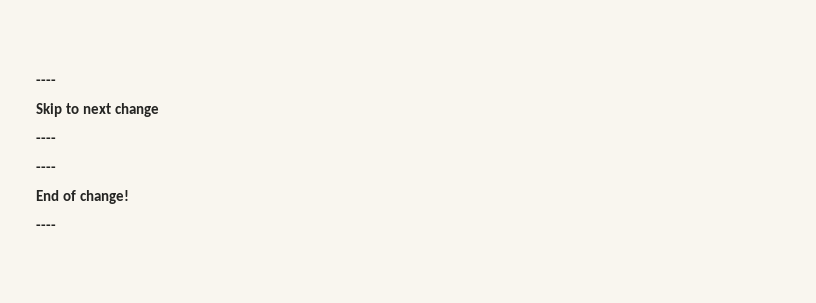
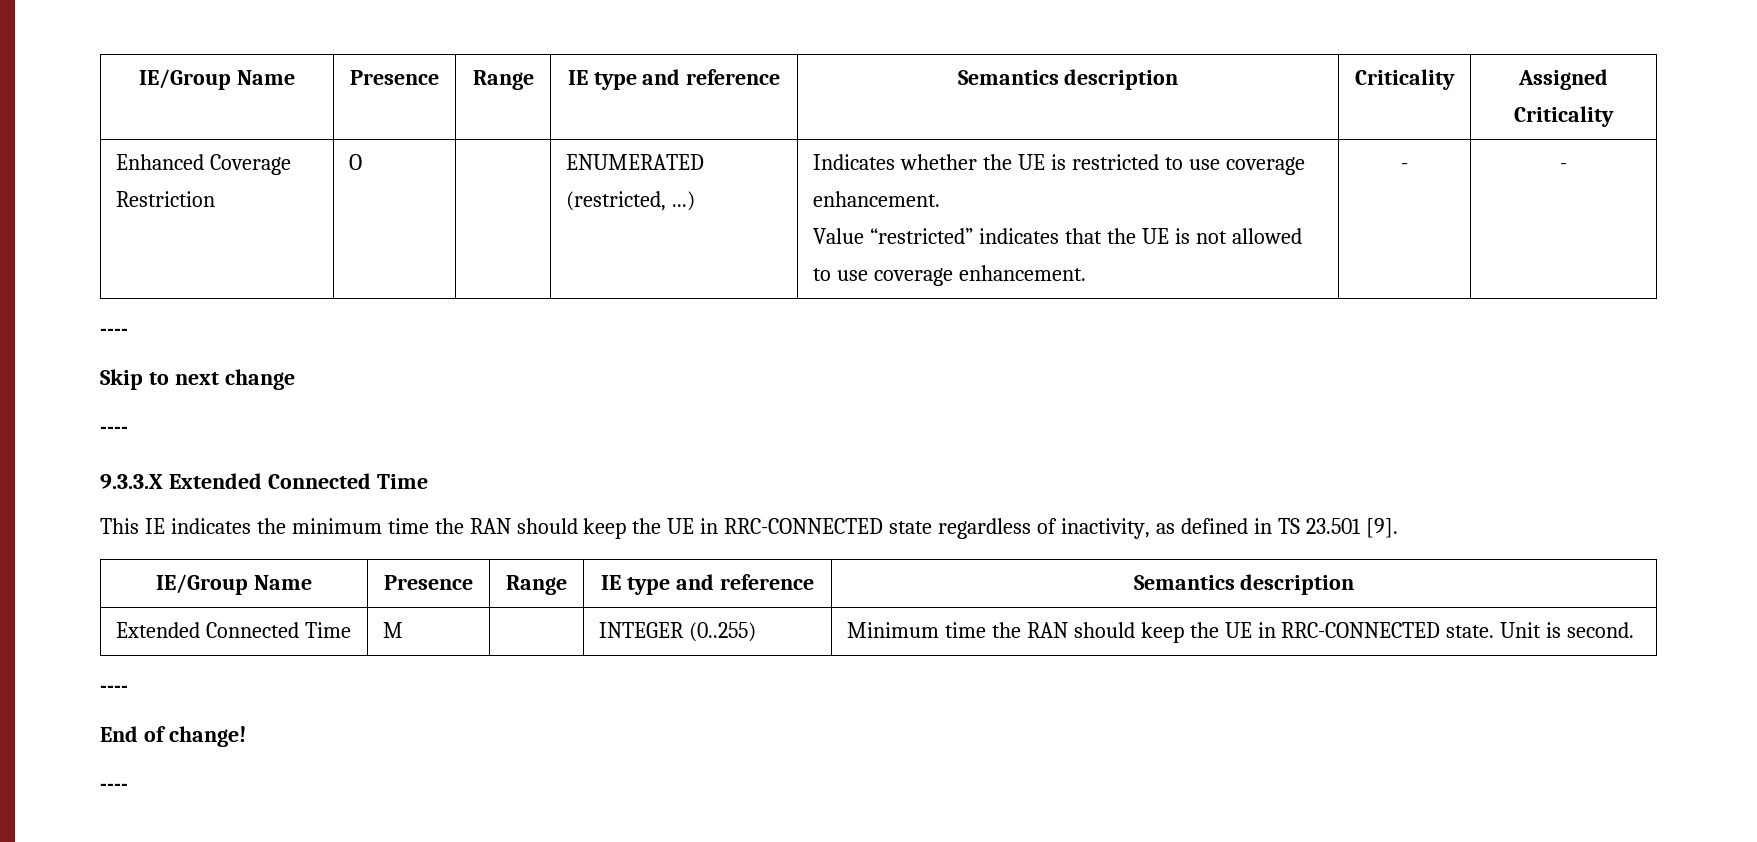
+ IE/Group Name | Presence | Range | IE type and reference | Semantics description | Criticality | Assigned Criticality
+ Enhanced Coverage Restriction | O | | ENUMERATED (restricted, ...) | Indicates whether the UE is restricted to use coverage enhancement.
+ Value “restricted” indicates that the UE is not allowed to use coverage enhancement. | - | -
+ 9.3.3.X Extended Connected Time
+ This IE indicates the minimum time the RAN should keep the UE in RRC-CONNECTED state regardless of inactivity, as defined in TS 23.501 [9].
+ IE/Group Name | Presence | Range | IE type and reference | Semantics description
+ Extended Connected Time | M | | INTEGER (0..255) | Minimum time the RAN should keep the UE in RRC-CONNECTED state. Unit is second.

